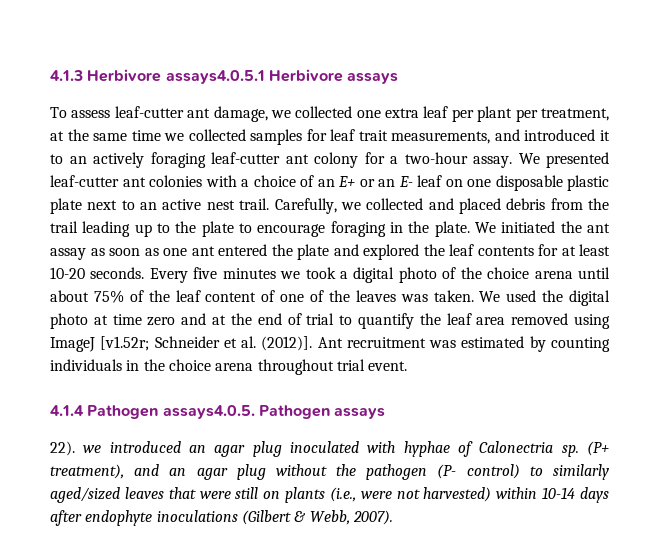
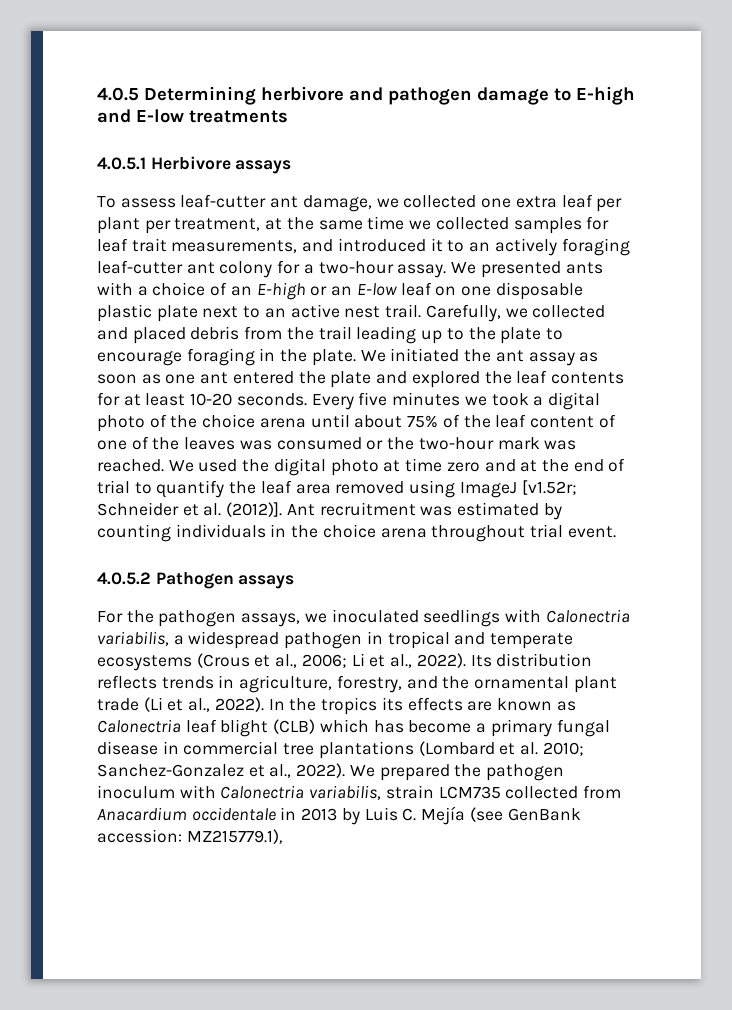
- 4.1.3 Herbivore assays4.0.5.1 Herbivore assays
+ 4.0.5 Determining herbivore and pathogen damage to E-high and E-low treatments
+ 4.0.5.1 Herbivore assays
- We presented leaf-cutter ant colonies with a choice of an E+ or an E- leaf on one disposable plastic plate next to an active nest trail.
+ We presented ants with a choice of an E-high or an E-low leaf on one disposable plastic plate next to an active nest trail.
- Every five minutes we took a digital photo of the choice arena until about 75% of the leaf content of one of the leaves was taken.
+ Every five minutes we took a digital photo of the choice arena until about 75% of the leaf content of one of the leaves was consumed or the two-hour mark was reached.
- 4.1.4 Pathogen assays4.0.5. Pathogen assays
+ 4.0.5.2 Pathogen assays
- 22). we introduced an agar plug inoculated with hyphae of Calonectria sp. (P+ treatment), and an agar plug without the pathogen (P- control) to similarly aged/sized leaves that were still on plants (i.e., were not harvested) within 10-14 days after endophyte inoculations (Gilbert & Webb, 2007).
+ For the pathogen assays, we inoculated seedlings with Calonectria variabilis, a widespread pathogen in tropical and temperate ecosystems (Crous et al., 2006; Li et al., 2022). Its distribution reflects trends in agriculture, forestry, and the ornamental plant trade (Li et al., 2022). In the tropics its effects are known as Calonectria leaf blight (CLB) which has become a primary fungal disease in commercial tree plantations (Lombard et al. 2010; Sanchez-Gonzalez et al., 2022). We prepared the pathogen inoculum with Calonectria variabilis, strain LCM735 collected from Anacardium occidentale in 2013 by Luis C. Mejía (see GenBank accession: MZ215779.1),

